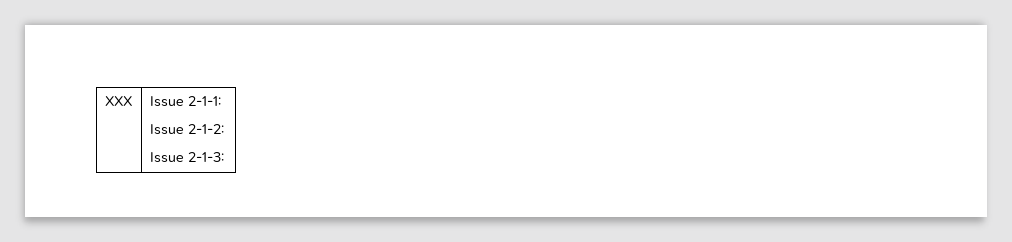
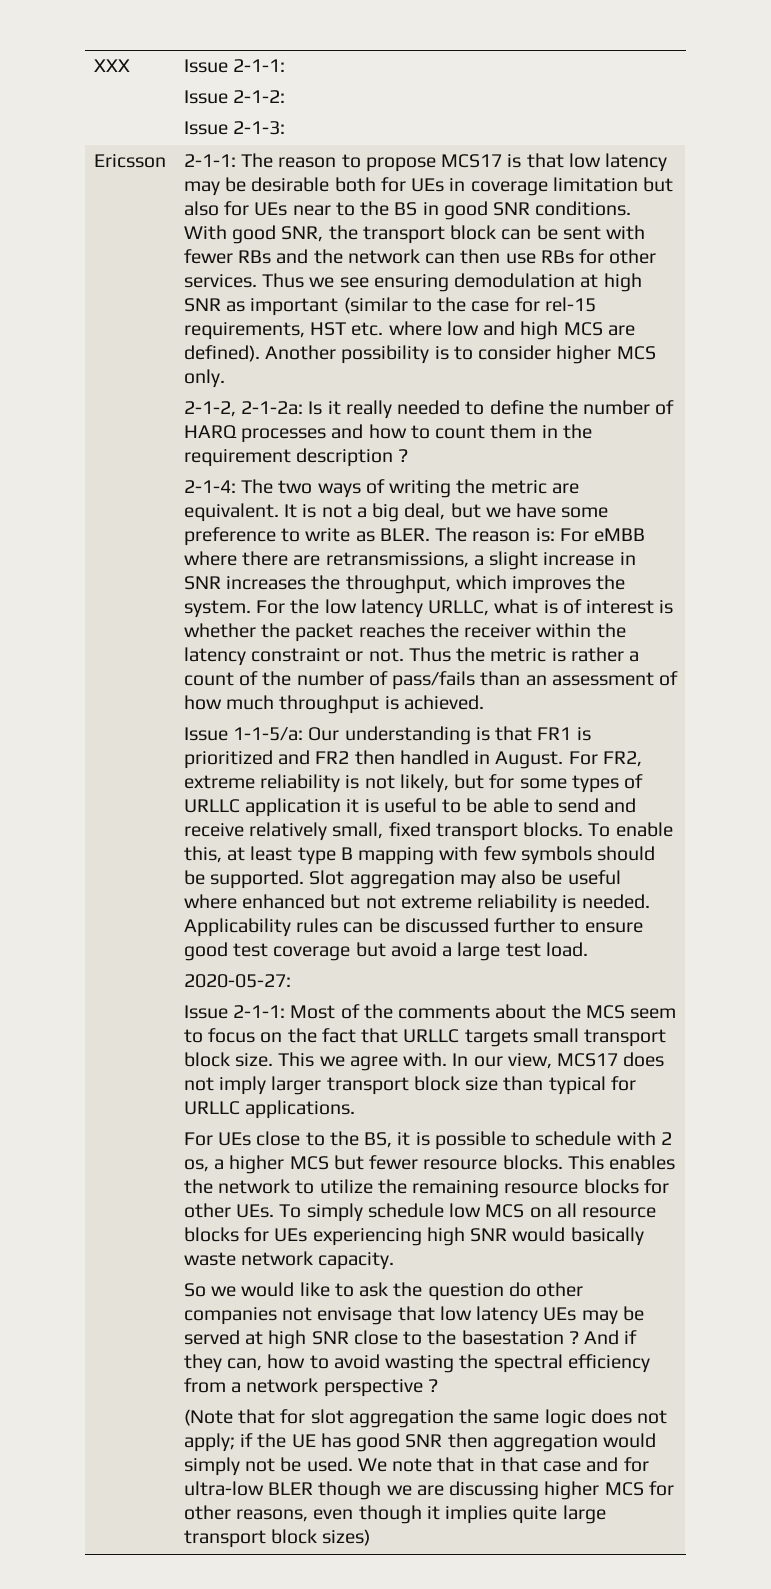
+ Ericsson | 2-1-1: The reason to propose MCS17 is that low latency may be desirable both for UEs in coverage limitation but also for UEs near to the BS in good SNR conditions. With good SNR, the transport block can be sent with fewer RBs and the network can then use RBs for other services. Thus we see ensuring demodulation at high SNR as important (similar to the case for rel-15 requirements, HST etc. where low and high MCS are defined). Another possibility is to consider higher MCS only.
+ 2-1-2, 2-1-2a: Is it really needed to define the number of HARQ processes and how to count them in the requirement description ?
+ 2-1-4: The two ways of writing the metric are equivalent. It is not a big deal, but we have some preference to write as BLER. The reason is: For eMBB where there are retransmissions, a slight increase in SNR increases the throughput, which improves the system. For the low latency URLLC, what is of interest is whether the packet reaches the receiver within the latency constraint or not. Thus the metric is rather a count of the number of pass/fails than an assessment of how much throughput is achieved.
+ Issue 1-1-5/a: Our understanding is that FR1 is prioritized and FR2 then handled in August. For FR2, extreme reliability is not likely, but for some types of URLLC application it is useful to be able to send and receive relatively small, fixed transport blocks. To enable this, at least type B mapping with few symbols should be supported. Slot aggregation may also be useful where enhanced but not extreme reliability is needed. Applicability rules can be discussed further to ensure good test coverage but avoid a large test load.
+ 2020-05-27:
+ Issue 2-1-1: Most of the comments about the MCS seem to focus on the fact that URLLC targets small transport block size. This we agree with. In our view, MCS17 does not imply larger transport block size than typical for URLLC applications.
+ For UEs close to the BS, it is possible to schedule with 2 os, a higher MCS but fewer resource blocks. This enables the network to utilize the remaining resource blocks for other UEs. To simply schedule low MCS on all resource blocks for UEs experiencing high SNR would basically waste network capacity.
+ So we would like to ask the question do other companies not envisage that low latency UEs may be served at high SNR close to the basestation ? And if they can, how to avoid wasting the spectral efficiency from a network perspective ?
+ (Note that for slot aggregation the same logic does not apply; if the UE has good SNR then aggregation would simply not be used. We note that in that case and for ultra-low BLER though we are discussing higher MCS for other reasons, even though it implies quite large transport block sizes)

